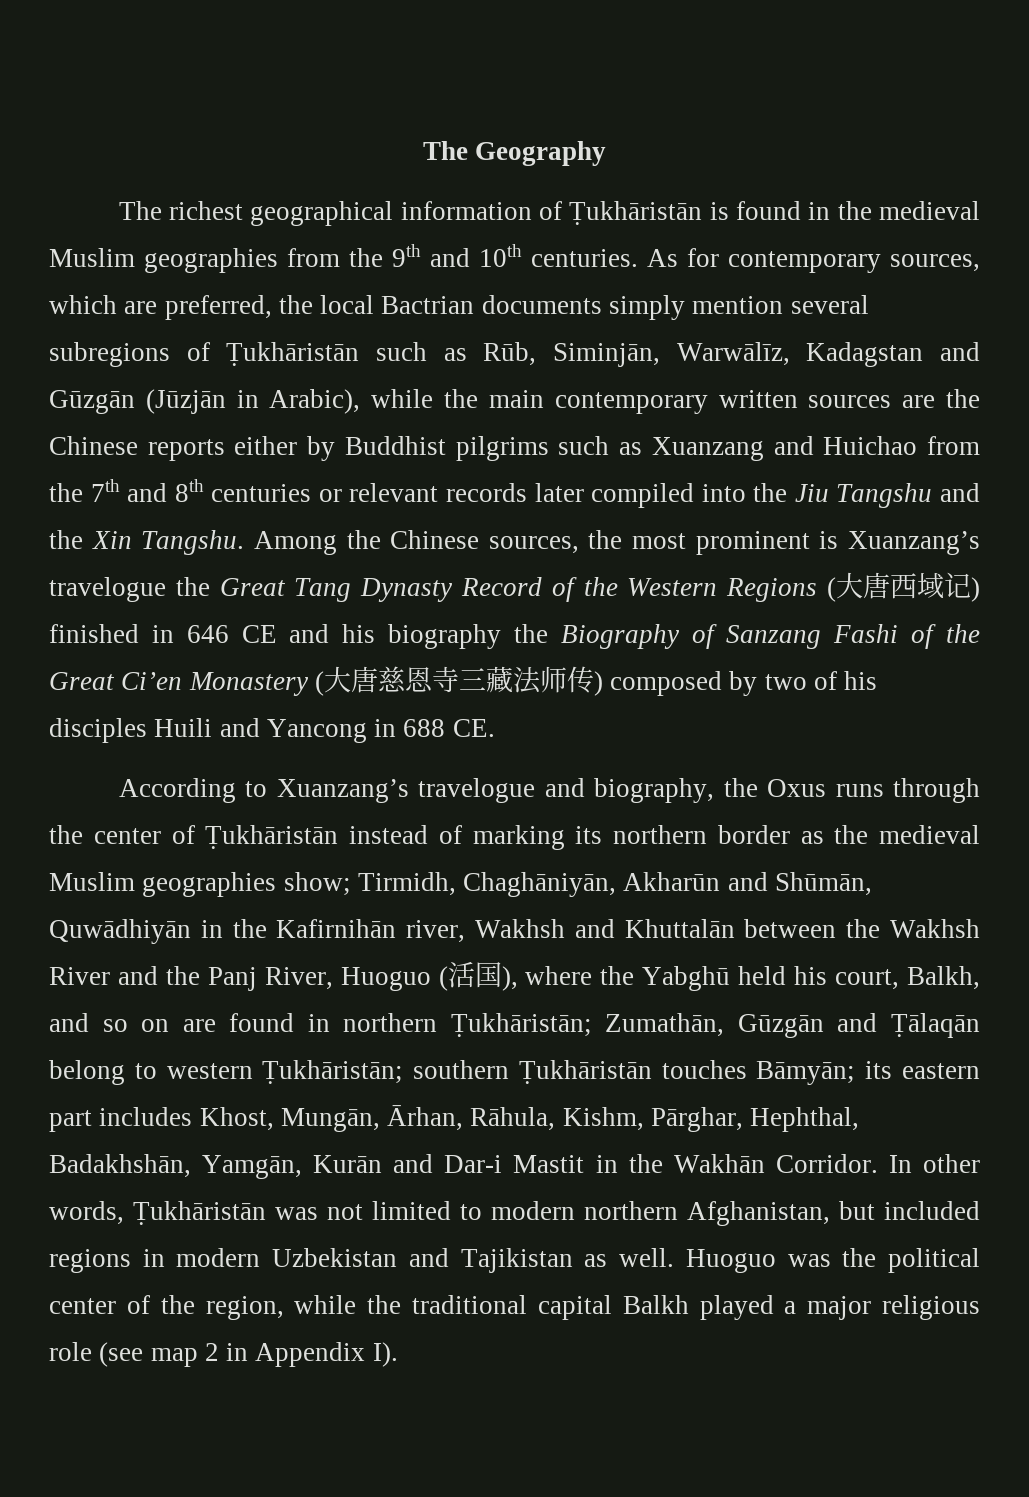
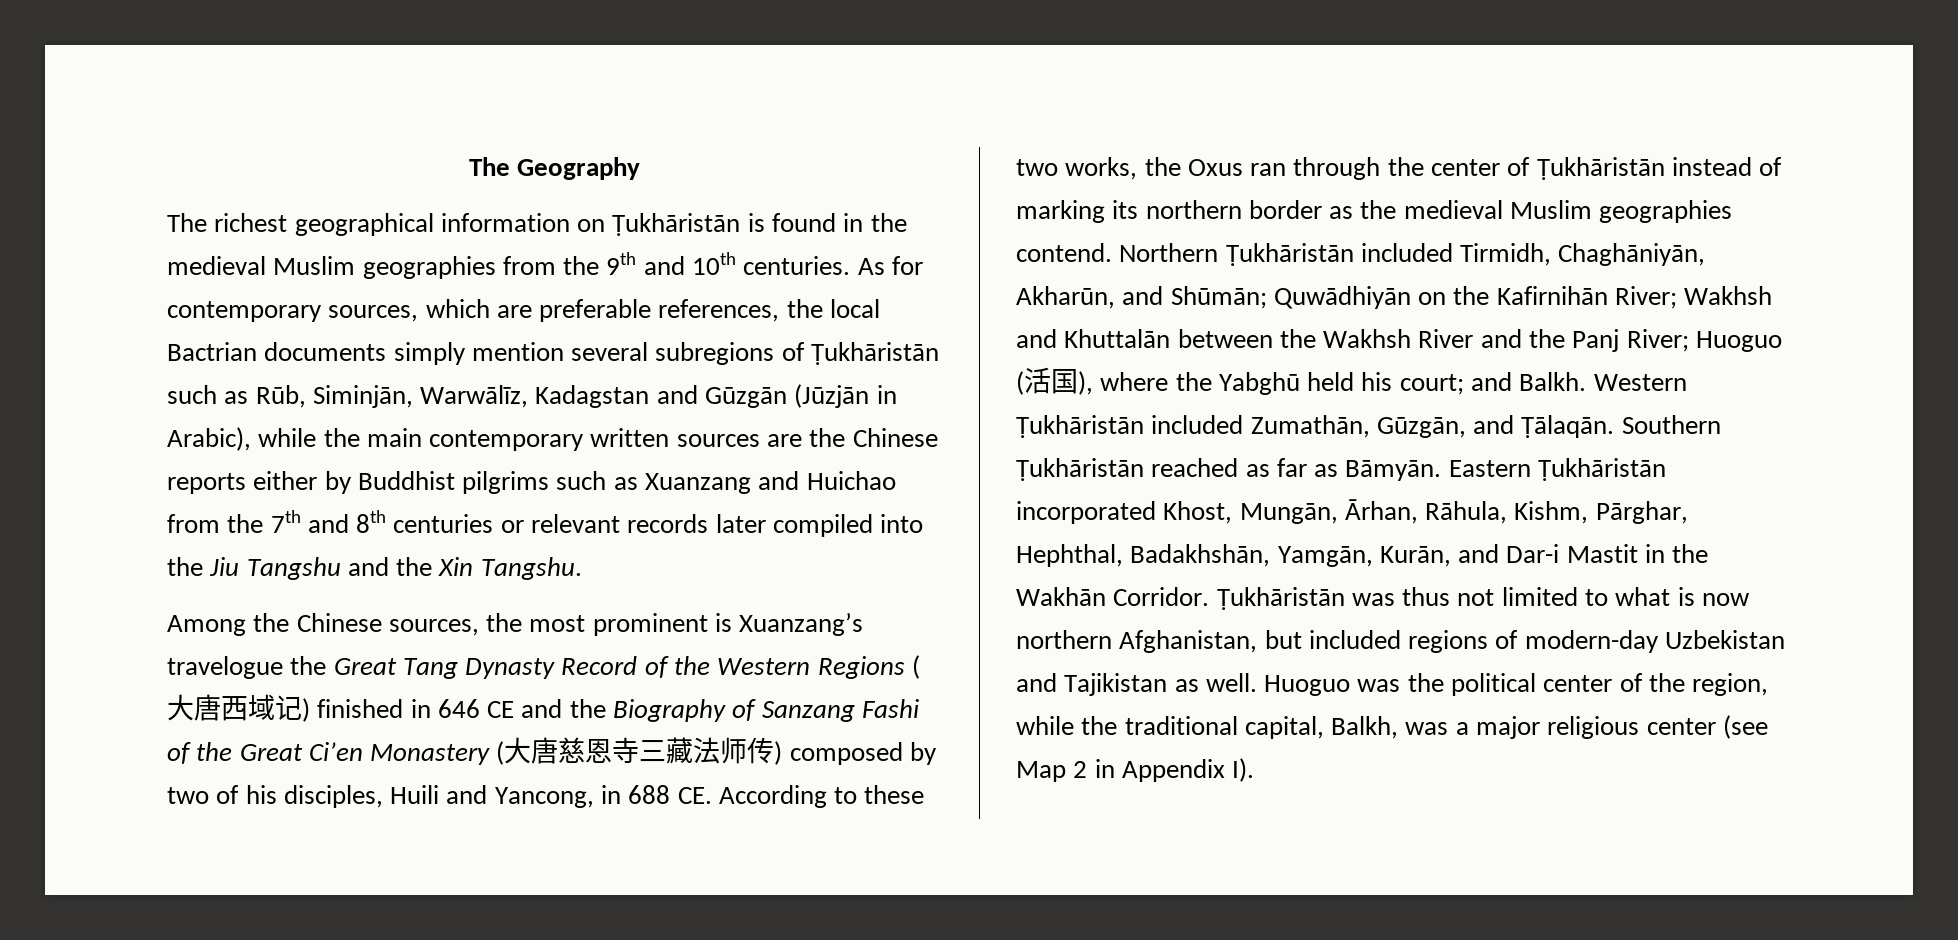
- The richest geographical information of Ṭukhāristān is found in the medieval Muslim geographies from the 9th and 10th centuries.
+ The richest geographical information on Ṭukhāristān is found in the medieval Muslim geographies from the 9th and 10th centuries.
- As for contemporary sources, which are preferred, the local Bactrian documents simply mention several subregions of Ṭukhāristān such as Rūb, Siminjān, Warwālīz, Kadagstan and Gūzgān (Jūzjān in Arabic), while the main contemporary written sources are the Chinese reports either by Buddhist pilgrims such as Xuanzang and Huichao from the 7th and 8th centuries or relevant records later compiled into the Jiu Tangshu and the Xin Tangshu. Among the Chinese sources, the most prominent is Xuanzang’s travelogue the Great Tang Dynasty Record of the Western Regions (大唐西域记) finished in 646 CE and his biography the Biography of Sanzang Fashi of the Great Ci’en Monastery (大唐慈恩寺三藏法师传) composed by two of his disciples Huili and Yancong in 688 CE.
- According to Xuanzang’s travelogue and biography, the Oxus runs through the center of Ṭukhāristān instead of marking its northern border as the medieval Muslim geographies show; Tirmidh, Chaghāniyān, Akharūn and Shūmān, Quwādhiyān in the Kafirnihān river, Wakhsh and Khuttalān between the Wakhsh River and the Panj River, Huoguo (活国), where the Yabghū held his court, Balkh, and so on are found in northern Ṭukhāristān; Zumathān, Gūzgān and Ṭālaqān belong to western Ṭukhāristān; southern Ṭukhāristān touches Bāmyān; its eastern part includes Khost, Mungān, Ārhan, Rāhula, Kishm, Pārghar, Hephthal, Badakhshān, Yamgān, Kurān and Dar-i Mastit in the Wakhān Corridor.
+ As for contemporary sources, which are preferable references, the local Bactrian documents simply mention several subregions of Ṭukhāristān such as Rūb, Siminjān, Warwālīz, Kadagstan and Gūzgān (Jūzjān in Arabic), while the main contemporary written sources are the Chinese reports either by Buddhist pilgrims such as Xuanzang and Huichao from the 7th and 8th centuries or relevant records later compiled into the Jiu Tangshu and the Xin Tangshu.
+ Among the Chinese sources, the most prominent is Xuanzang’s travelogue the Great Tang Dynasty Record of the Western Regions (大唐西域记) finished in 646 CE and the Biography of Sanzang Fashi of the Great Ci’en Monastery (大唐慈恩寺三藏法师传) composed by two of his disciples, Huili and Yancong, in 688 CE. According to these two works, the Oxus ran through the center of Ṭukhāristān instead of marking its northern border as the medieval Muslim geographies contend. Northern Ṭukhāristān included Tirmidh, Chaghāniyān, Akharūn, and Shūmān; Quwādhiyān on the Kafirnihān River; Wakhsh and Khuttalān between the Wakhsh River and the Panj River; Huoguo (活国), where the Yabghū held his court; and Balkh. Western Ṭukhāristān included Zumathān, Gūzgān, and Ṭālaqān. Southern Ṭukhāristān reached as far as Bāmyān. Eastern Ṭukhāristān incorporated Khost, Mungān, Ārhan, Rāhula, Kishm, Pārghar, Hephthal, Badakhshān, Yamgān, Kurān, and Dar-i Mastit in the Wakhān Corridor.
- In other words, Ṭukhāristān was not limited to modern northern Afghanistan, but included regions in modern Uzbekistan and Tajikistan as well.
+ Ṭukhāristān was thus not limited to what is now northern Afghanistan, but included regions of modern-day Uzbekistan and Tajikistan as well.
- Huoguo was the political center of the region, while the traditional capital Balkh played a major religious role (see map 2 in Appendix I).
+ Huoguo was the political center of the region, while the traditional capital, Balkh, was a major religious center (see Map 2 in Appendix I).

